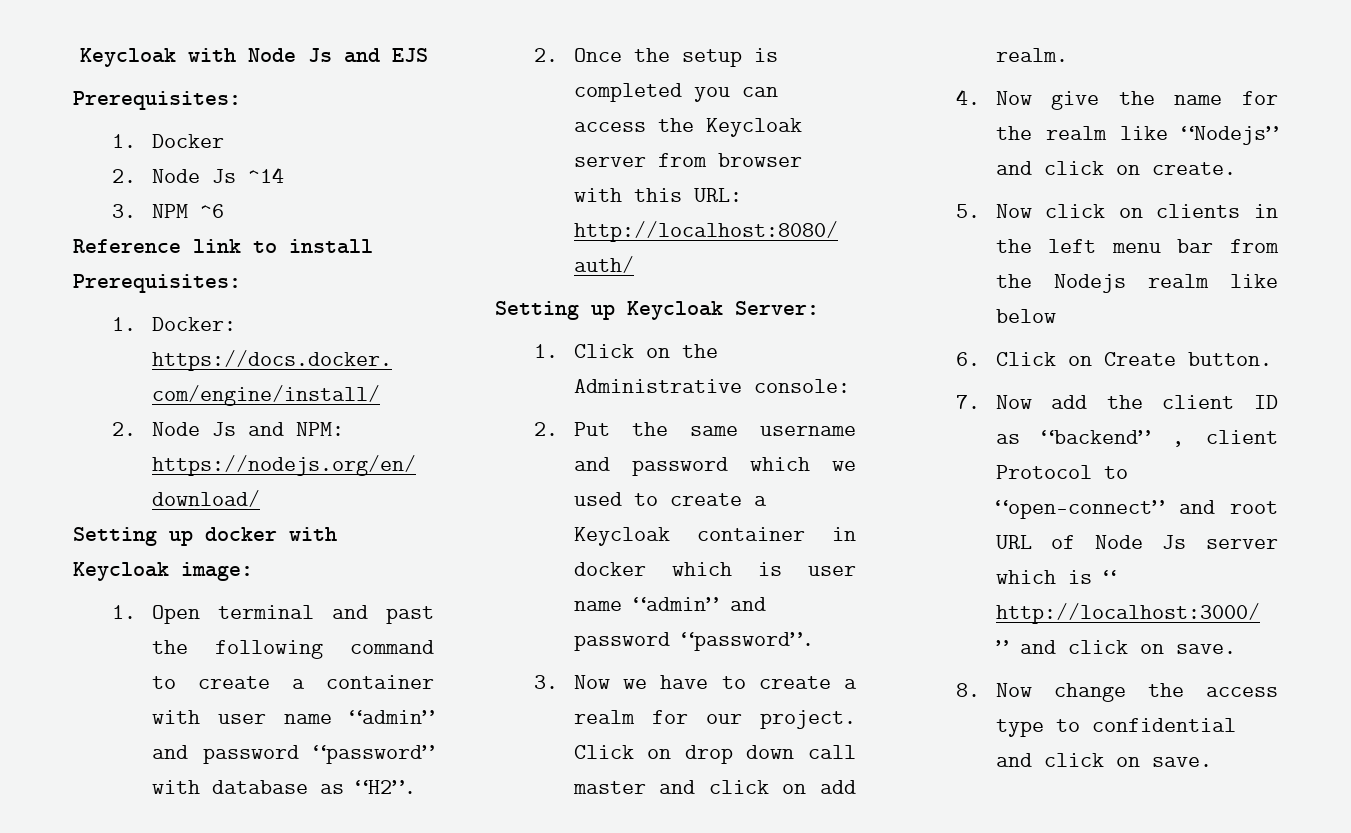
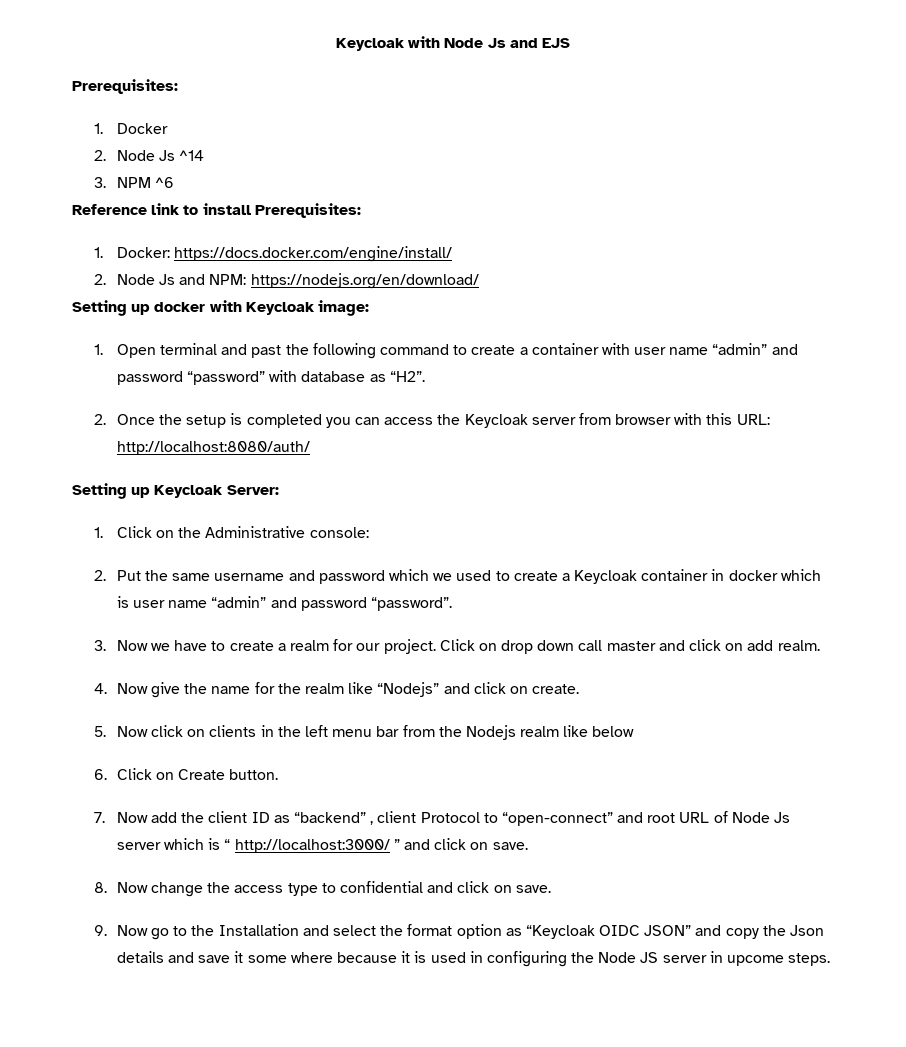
+ 9. Now go to the Installation and select the format option as “Keycloak OIDC JSON” and copy the Json details and save it some where because it is used in configuring the Node JS server in upcome steps.

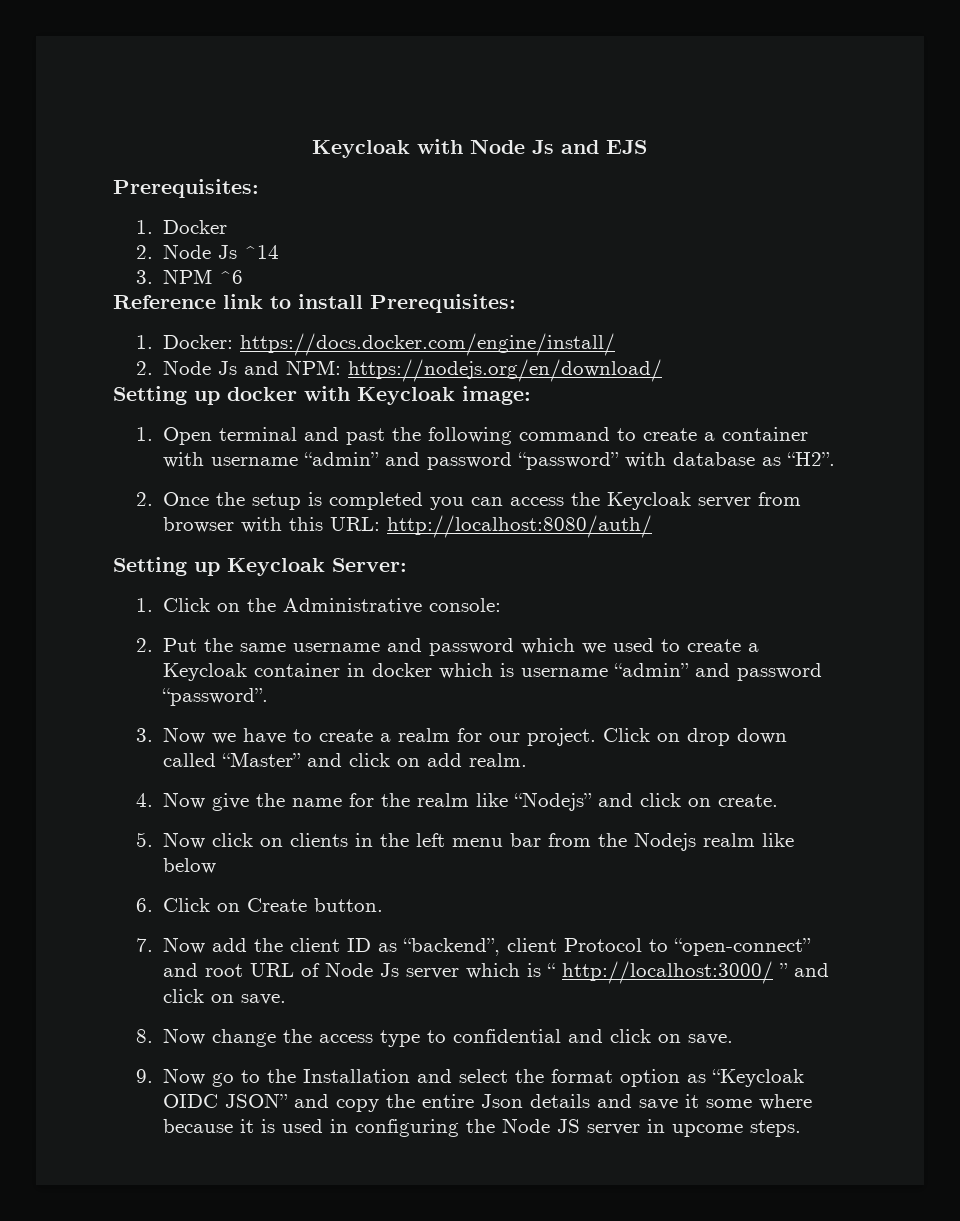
- 1. Open terminal and past the following command to create a container with user name “admin” and password “password” with database as “H2”.
+ 1. Open terminal and past the following command to create a container with username “admin” and password “password” with database as “H2”.
- 2. Put the same username and password which we used to create a Keycloak container in docker which is user name “admin” and password “password”.
+ 2. Put the same username and password which we used to create a Keycloak container in docker which is username “admin” and password “password”.
- Click on drop down call master and click on add realm.
+ Click on drop down called “Master” and click on add realm.
- 7. Now add the client ID as “backend” , client Protocol to “open-connect” and root URL of Node Js server which is “ http://localhost:3000/ ” and click on save.
+ 7. Now add the client ID as “backend”, client Protocol to “open-connect” and root URL of Node Js server which is “ http://localhost:3000/ ” and click on save.
- 9. Now go to the Installation and select the format option as “Keycloak OIDC JSON” and copy the Json details and save it some where because it is used in configuring the Node JS server in upcome steps.
+ 9. Now go to the Installation and select the format option as “Keycloak OIDC JSON” and copy the entire Json details and save it some where because it is used in configuring the Node JS server in upcome steps.

